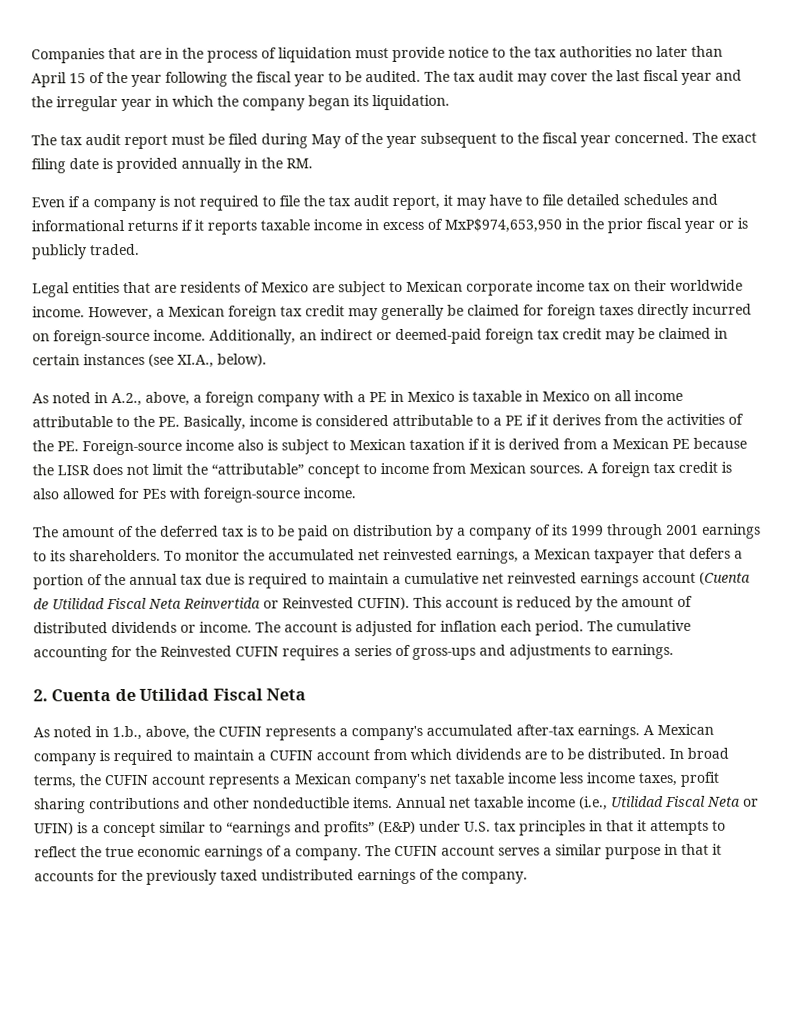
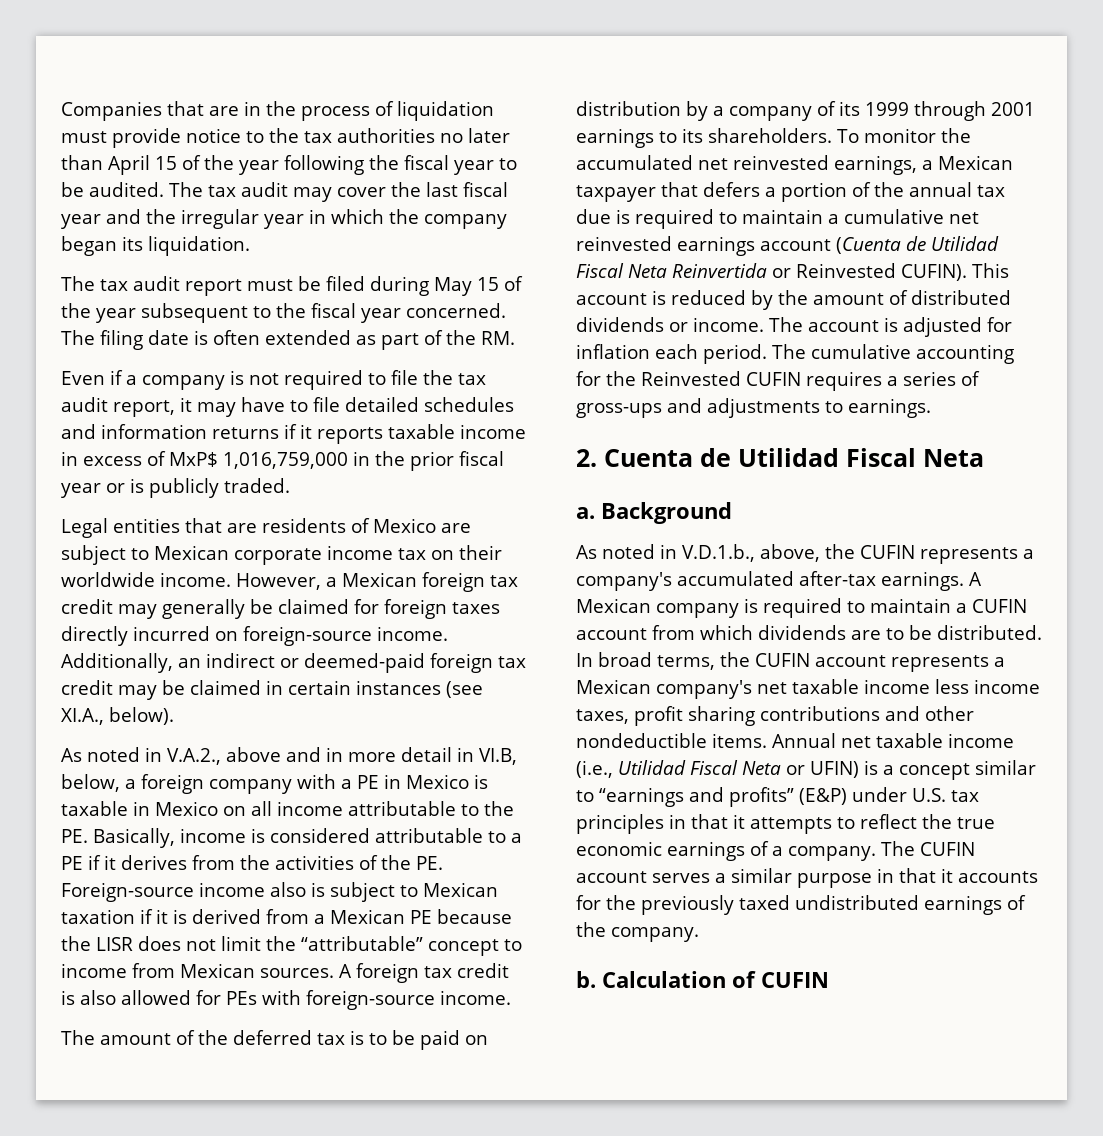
- The tax audit report must be filed during May of the year subsequent to the fiscal year concerned.
+ The tax audit report must be filed during May 15 of the year subsequent to the fiscal year concerned.
- The exact filing date is provided annually in the RM.
+ The filing date is often extended as part of the RM.
- Even if a company is not required to file the tax audit report, it may have to file detailed schedules and informational returns if it reports taxable income in excess of MxP$974,653,950 in the prior fiscal year or is publicly traded.
+ Even if a company is not required to file the tax audit report, it may have to file detailed schedules and information returns if it reports taxable income in excess of MxP$ 1,016,759,000 in the prior fiscal year or is publicly traded.
- As noted in A.2., above, a foreign company with a PE in Mexico is taxable in Mexico on all income attributable to the PE. Basically, income is considered attributable to a PE if it derives from the activities of the PE. Foreign-source income also is subject to Mexican taxation if it is derived from a Mexican PE because the LISR does not limit the “attributable” concept to income from Mexican sources.
+ As noted in V.A.2., above and in more detail in VI.B, below, a foreign company with a PE in Mexico is taxable in Mexico on all income attributable to the PE. Basically, income is considered attributable to a PE if it derives from the activities of the PE. Foreign-source income also is subject to Mexican taxation if it is derived from a Mexican PE because the LISR does not limit the “attributable” concept to income from Mexican sources.
- As noted in 1.b., above, the CUFIN represents a company's accumulated after-tax earnings.
+ a. Background
+ As noted in V.D.1.b., above, the CUFIN represents a company's accumulated after-tax earnings.
+ b. Calculation of CUFIN

